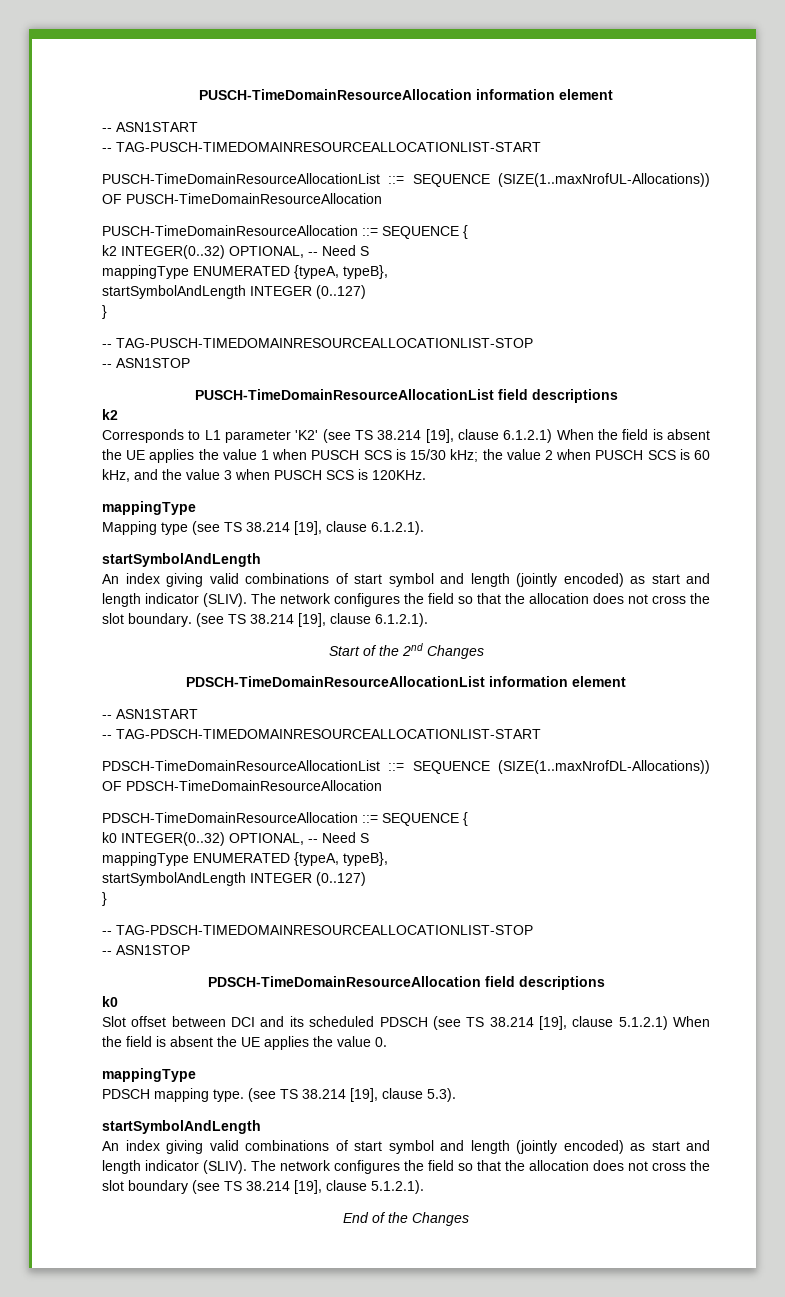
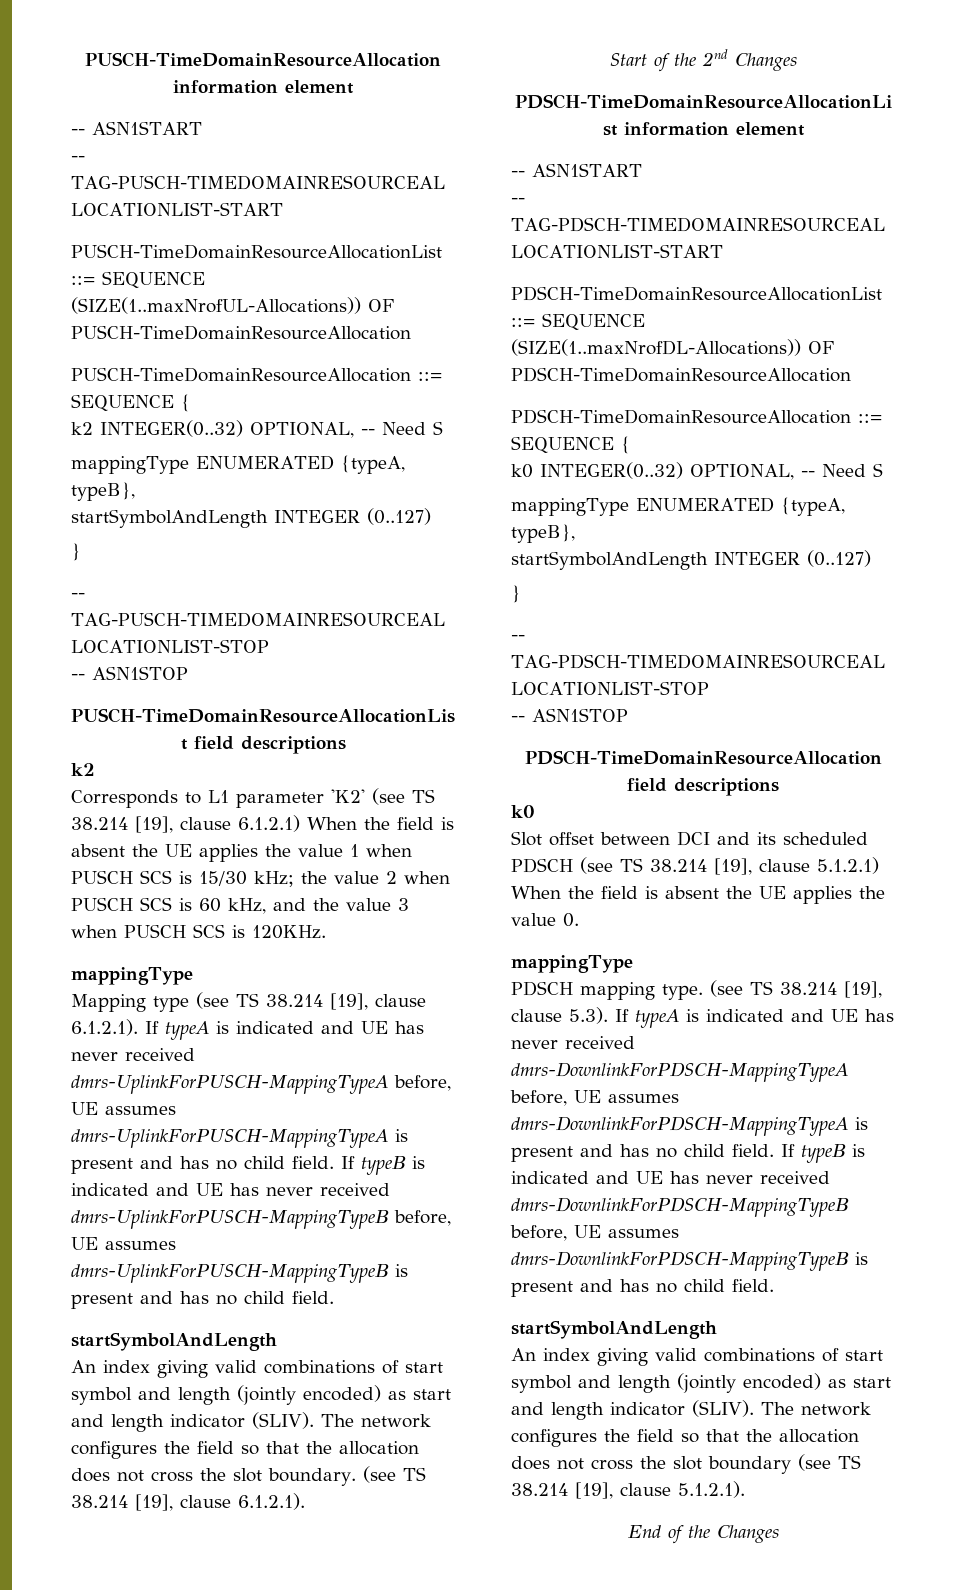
- Mapping type (see TS 38.214 [19], clause 6.1.2.1).
+ Mapping type (see TS 38.214 [19], clause 6.1.2.1). If typeA is indicated and UE has never received dmrs-UplinkForPUSCH-MappingTypeA before, UE assumes dmrs-UplinkForPUSCH-MappingTypeA is present and has no child field. If typeB is indicated and UE has never received dmrs-UplinkForPUSCH-MappingTypeB before, UE assumes dmrs-UplinkForPUSCH-MappingTypeB is present and has no child field.
- (see TS 38.214 [19], clause 5.3).
+ (see TS 38.214 [19], clause 5.3). If typeA is indicated and UE has never received dmrs-DownlinkForPDSCH-MappingTypeA before, UE assumes dmrs-DownlinkForPDSCH-MappingTypeA is present and has no child field. If typeB is indicated and UE has never received dmrs-DownlinkForPDSCH-MappingTypeB before, UE assumes dmrs-DownlinkForPDSCH-MappingTypeB is present and has no child field.

